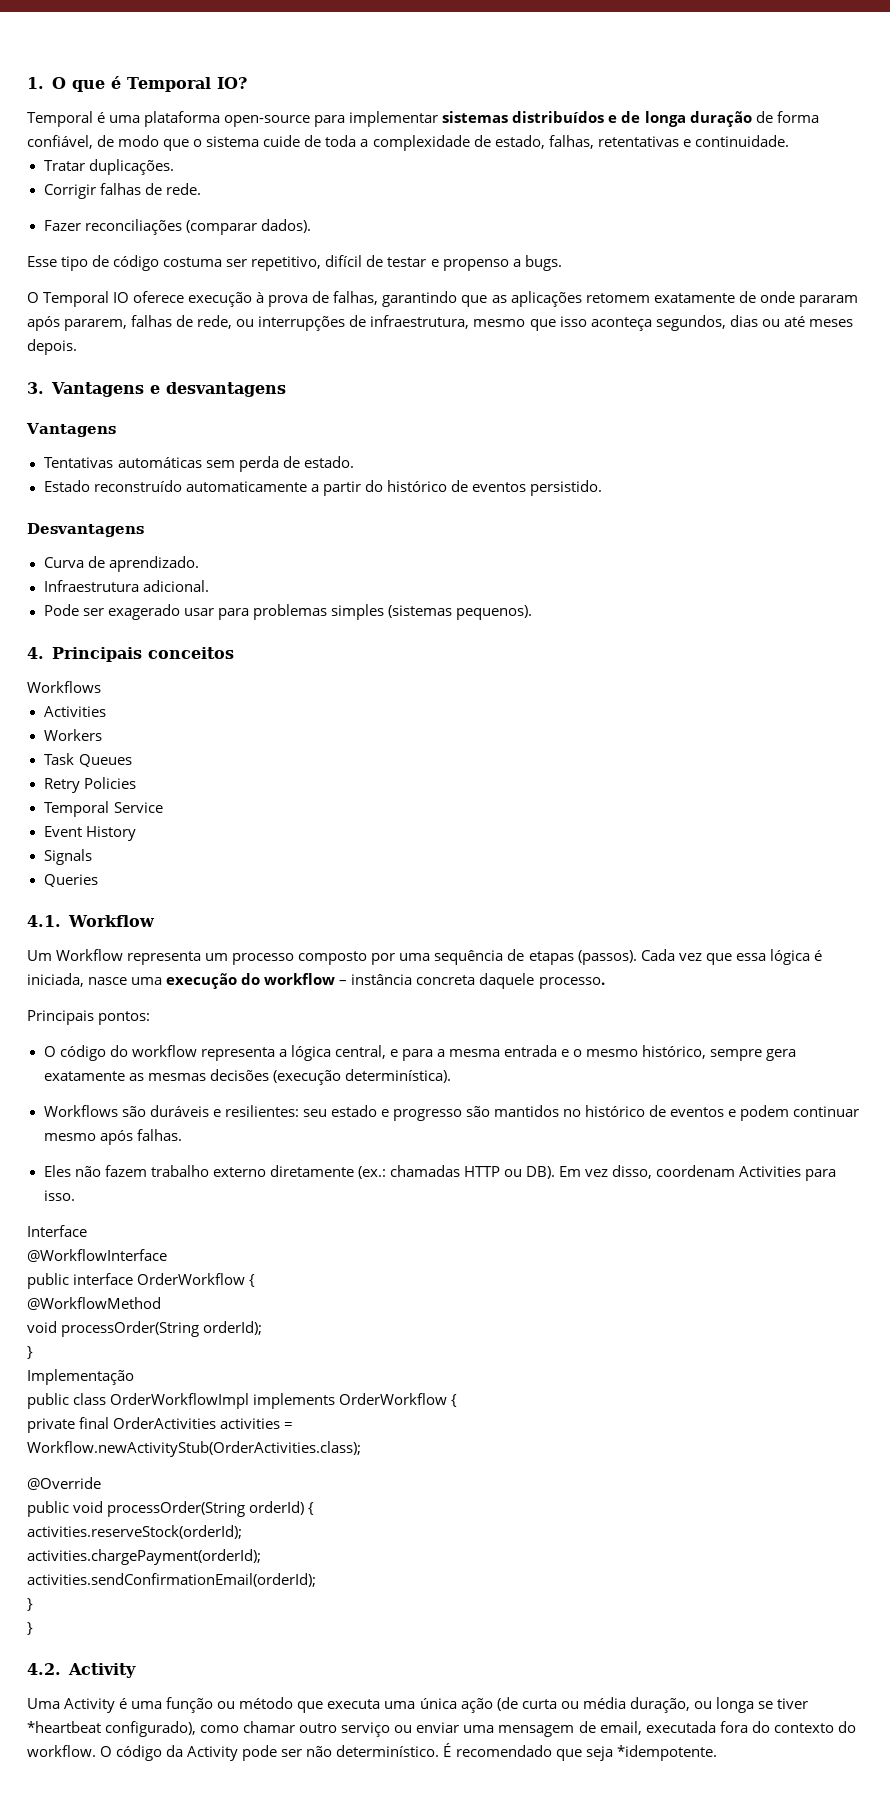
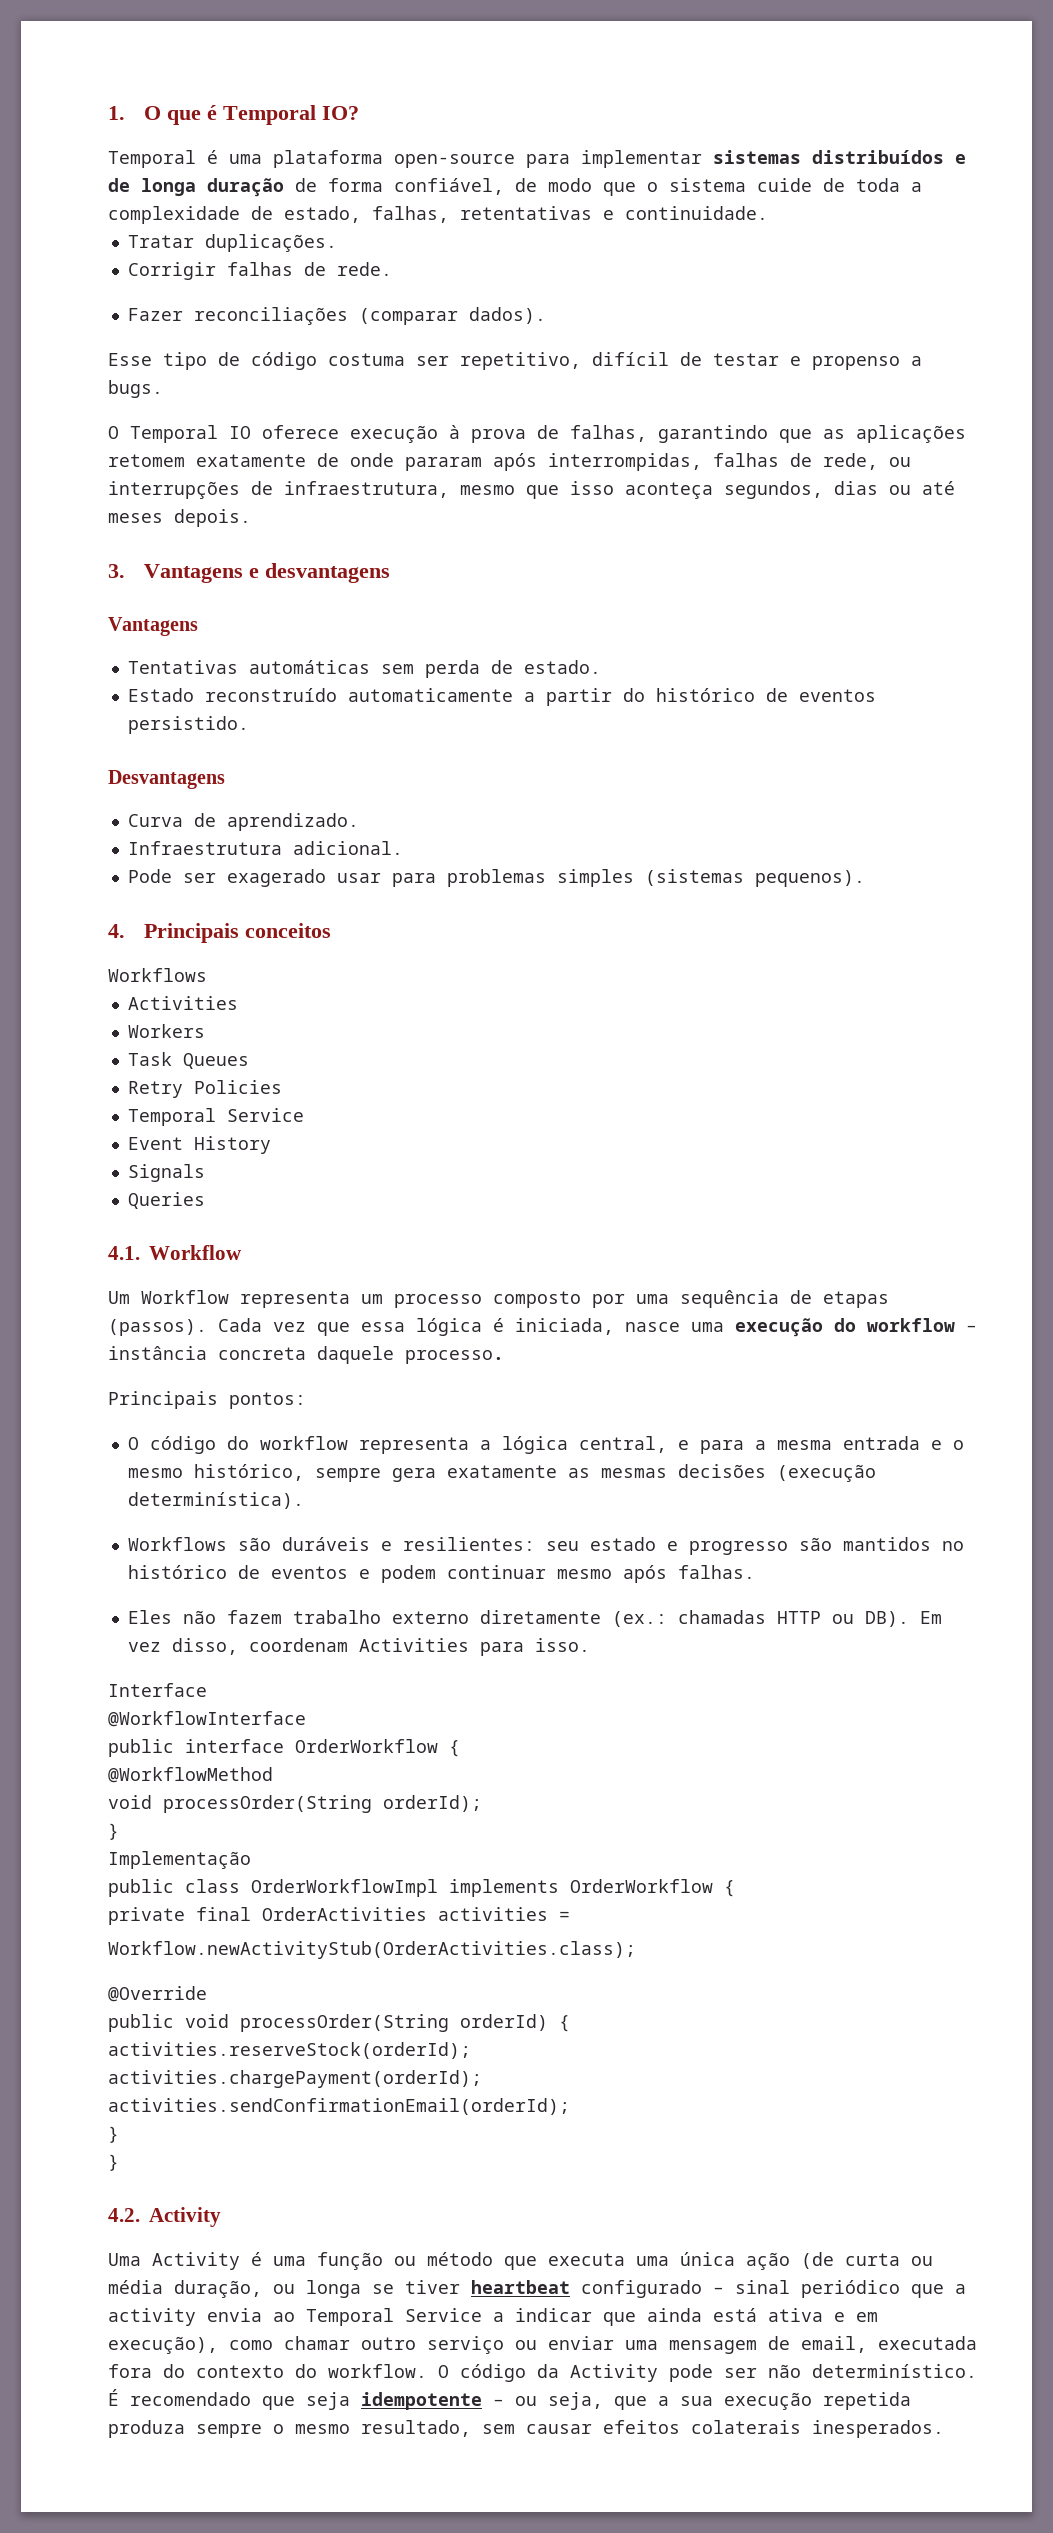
- O Temporal IO oferece execução à prova de falhas, garantindo que as aplicações retomem exatamente de onde pararam após pararem, falhas de rede, ou interrupções de infraestrutura, mesmo que isso aconteça segundos, dias ou até meses depois.
+ O Temporal IO oferece execução à prova de falhas, garantindo que as aplicações retomem exatamente de onde pararam após interrompidas, falhas de rede, ou interrupções de infraestrutura, mesmo que isso aconteça segundos, dias ou até meses depois.
- Uma Activity é uma função ou método que executa uma única ação (de curta ou média duração, ou longa se tiver *heartbeat configurado), como chamar outro serviço ou enviar uma mensagem de email, executada fora do contexto do workflow.
+ Uma Activity é uma função ou método que executa uma única ação (de curta ou média duração, ou longa se tiver heartbeat configurado – sinal periódico que a activity envia ao Temporal Service a indicar que ainda está ativa e em execução), como chamar outro serviço ou enviar uma mensagem de email, executada fora do contexto do workflow.
- É recomendado que seja *idempotente.
+ É recomendado que seja idempotente – ou seja, que a sua execução repetida produza sempre o mesmo resultado, sem causar efeitos colaterais inesperados.

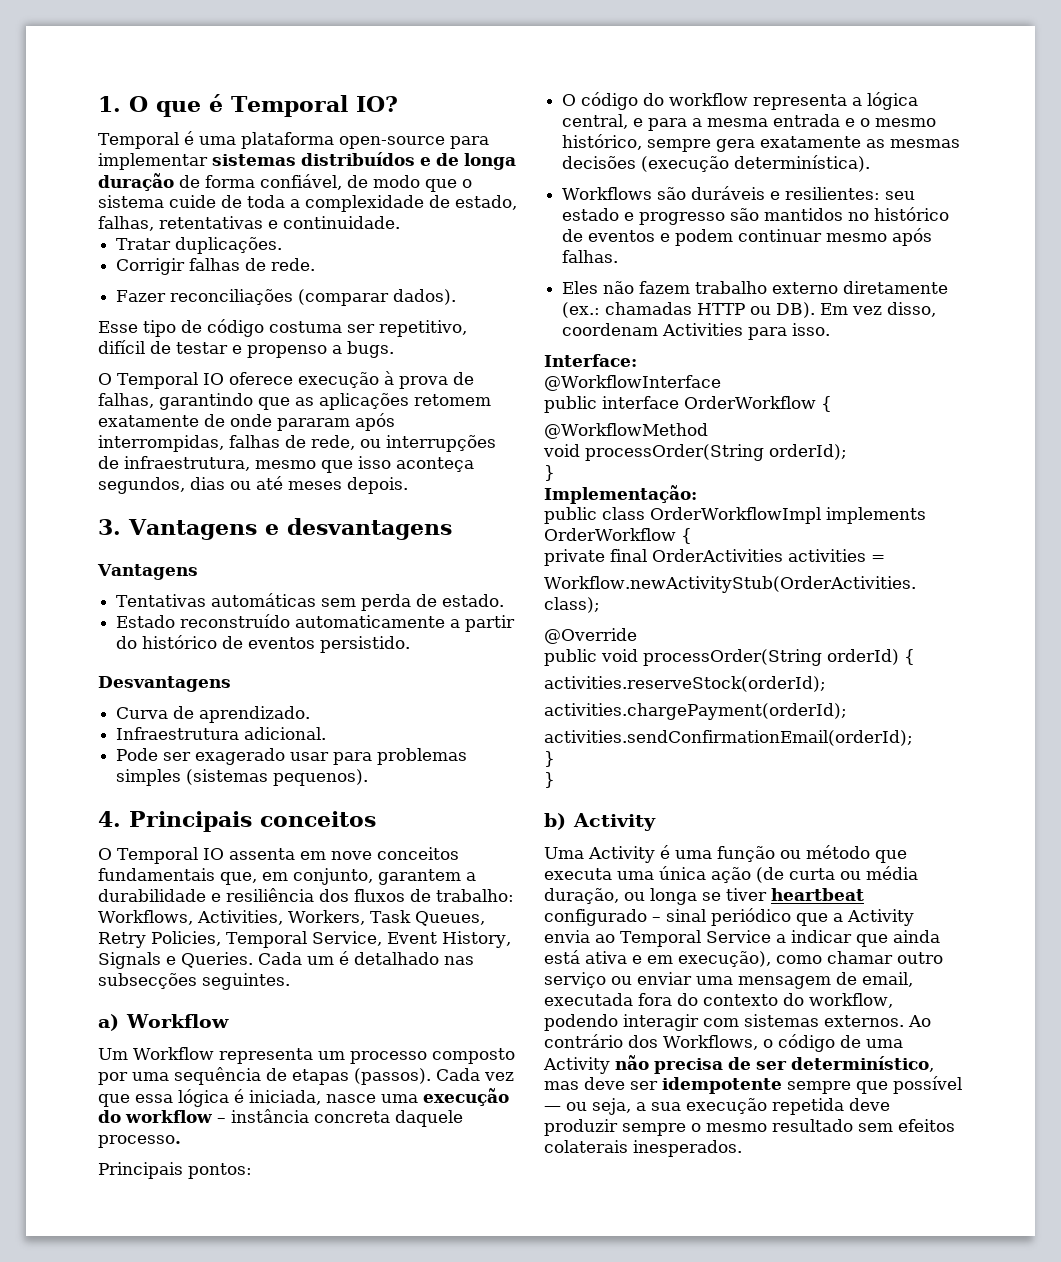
  4. Principais conceitos
- Workflows
- Activities
- Workers
- Task Queues
- Retry Policies
- Temporal Service
- Event History
- Signals
- Queries
- 4.1. Workflow
+ O Temporal IO assenta em nove conceitos fundamentais que, em conjunto, garantem a durabilidade e resiliência dos fluxos de trabalho: Workflows, Activities, Workers, Task Queues, Retry Policies, Temporal Service, Event History, Signals e Queries. Cada um é detalhado nas subsecções seguintes.
+ a) Workflow
- Interface
+ Interface:
- Implementação
+ Implementação:
- 4.2. Activity
+ b) Activity
- Uma Activity é uma função ou método que executa uma única ação (de curta ou média duração, ou longa se tiver heartbeat configurado – sinal periódico que a activity envia ao Temporal Service a indicar que ainda está ativa e em execução), como chamar outro serviço ou enviar uma mensagem de email, executada fora do contexto do workflow. O código da Activity pode ser não determinístico. É recomendado que seja idempotente – ou seja, que a sua execução repetida produza sempre o mesmo resultado, sem causar efeitos colaterais inesperados.
+ Uma Activity é uma função ou método que executa uma única ação (de curta ou média duração, ou longa se tiver heartbeat configurado – sinal periódico que a Activity envia ao Temporal Service a indicar que ainda está ativa e em execução), como chamar outro serviço ou enviar uma mensagem de email, executada fora do contexto do workflow, podendo interagir com sistemas externos. Ao contrário dos Workflows, o código de uma Activity não precisa de ser determinístico, mas deve ser idempotente sempre que possível — ou seja, a sua execução repetida deve produzir sempre o mesmo resultado sem efeitos colaterais inesperados.

